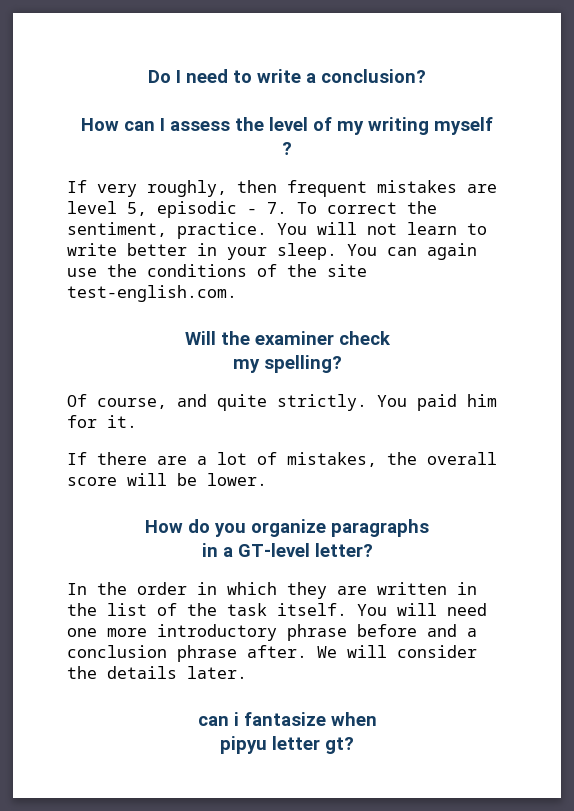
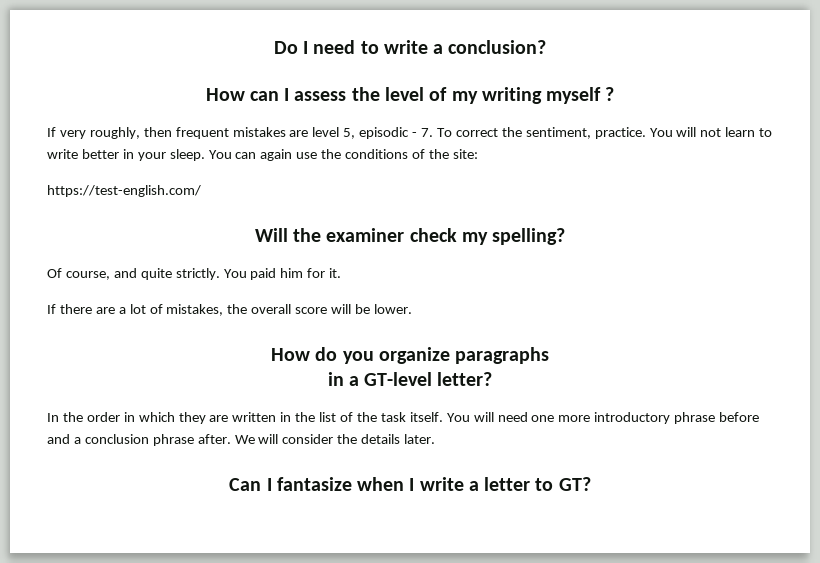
- How can I assess the level of my writing myself
- ?
+ How can I assess the level of my writing myself ?
- You can again use the conditions of the site test-english.com.
+ You can again use the conditions of the site:
+ https://test-english.com/
- Will the examiner check
- my spelling?
+ Will the examiner check my spelling?
- can i fantasize when
- pipyu letter gt?
+ Can I fantasize when I write a letter to GT?

